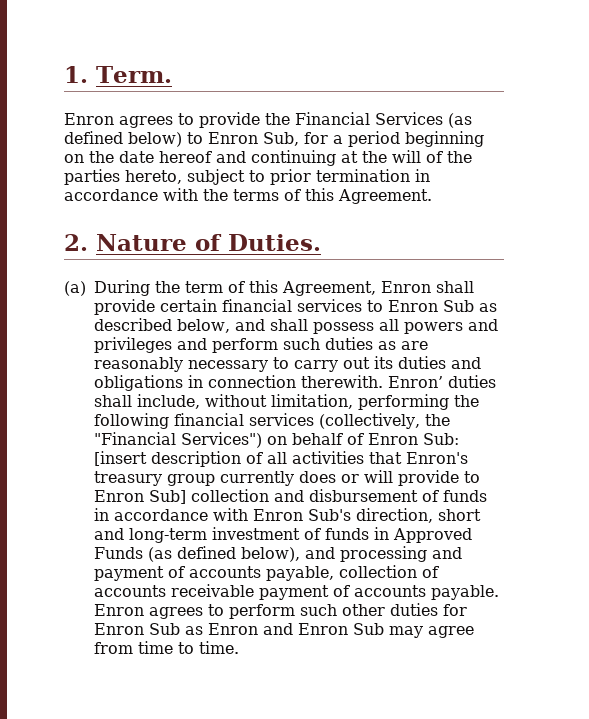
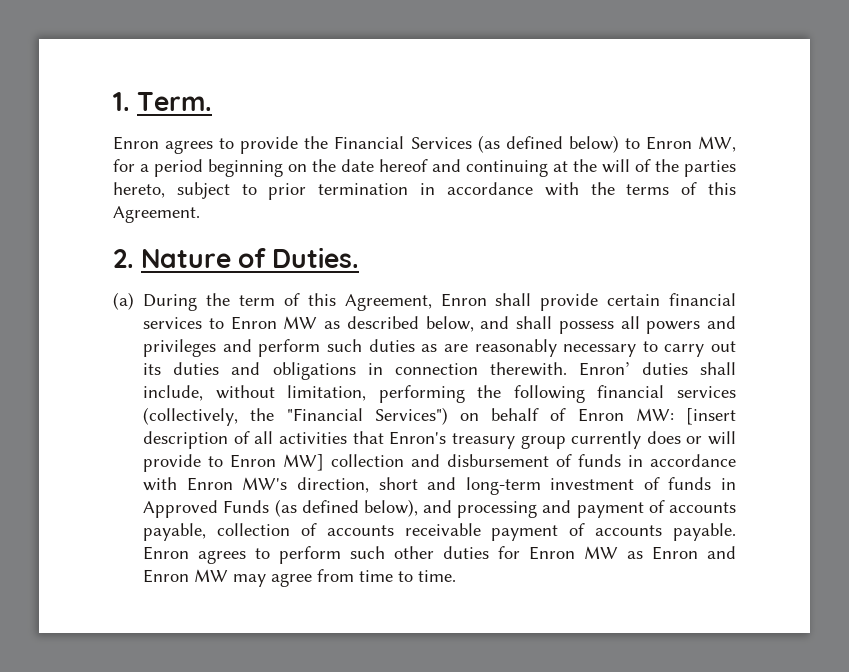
- Enron agrees to provide the Financial Services (as defined below) to Enron Sub, for a period beginning on the date hereof and continuing at the will of the parties hereto, subject to prior termination in accordance with the terms of this Agreement.
+ Enron agrees to provide the Financial Services (as defined below) to Enron MW, for a period beginning on the date hereof and continuing at the will of the parties hereto, subject to prior termination in accordance with the terms of this Agreement.
- (a) During the term of this Agreement, Enron shall provide certain financial services to Enron Sub as described below, and shall possess all powers and privileges and perform such duties as are reasonably necessary to carry out its duties and obligations in connection therewith.
+ (a) During the term of this Agreement, Enron shall provide certain financial services to Enron MW as described below, and shall possess all powers and privileges and perform such duties as are reasonably necessary to carry out its duties and obligations in connection therewith.
- Enron’ duties shall include, without limitation, performing the following financial services (collectively, the "Financial Services") on behalf of Enron Sub:
+ Enron’ duties shall include, without limitation, performing the following financial services (collectively, the "Financial Services") on behalf of Enron MW:
- [insert description of all activities that Enron's treasury group currently does or will provide to Enron Sub] collection and disbursement of funds in accordance with Enron Sub's direction, short and long-term investment of funds in Approved Funds (as defined below), and processing and payment of accounts payable, collection of accounts receivable payment of accounts payable.
+ [insert description of all activities that Enron's treasury group currently does or will provide to Enron MW] collection and disbursement of funds in accordance with Enron MW's direction, short and long-term investment of funds in Approved Funds (as defined below), and processing and payment of accounts payable, collection of accounts receivable payment of accounts payable.
- Enron agrees to perform such other duties for Enron Sub as Enron and Enron Sub may agree from time to time.
+ Enron agrees to perform such other duties for Enron MW as Enron and Enron MW may agree from time to time.

